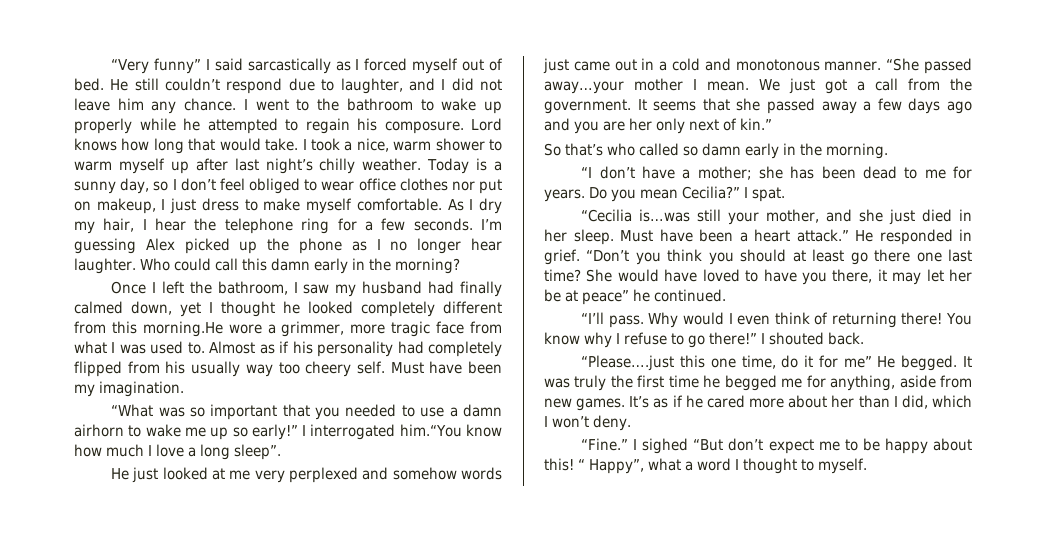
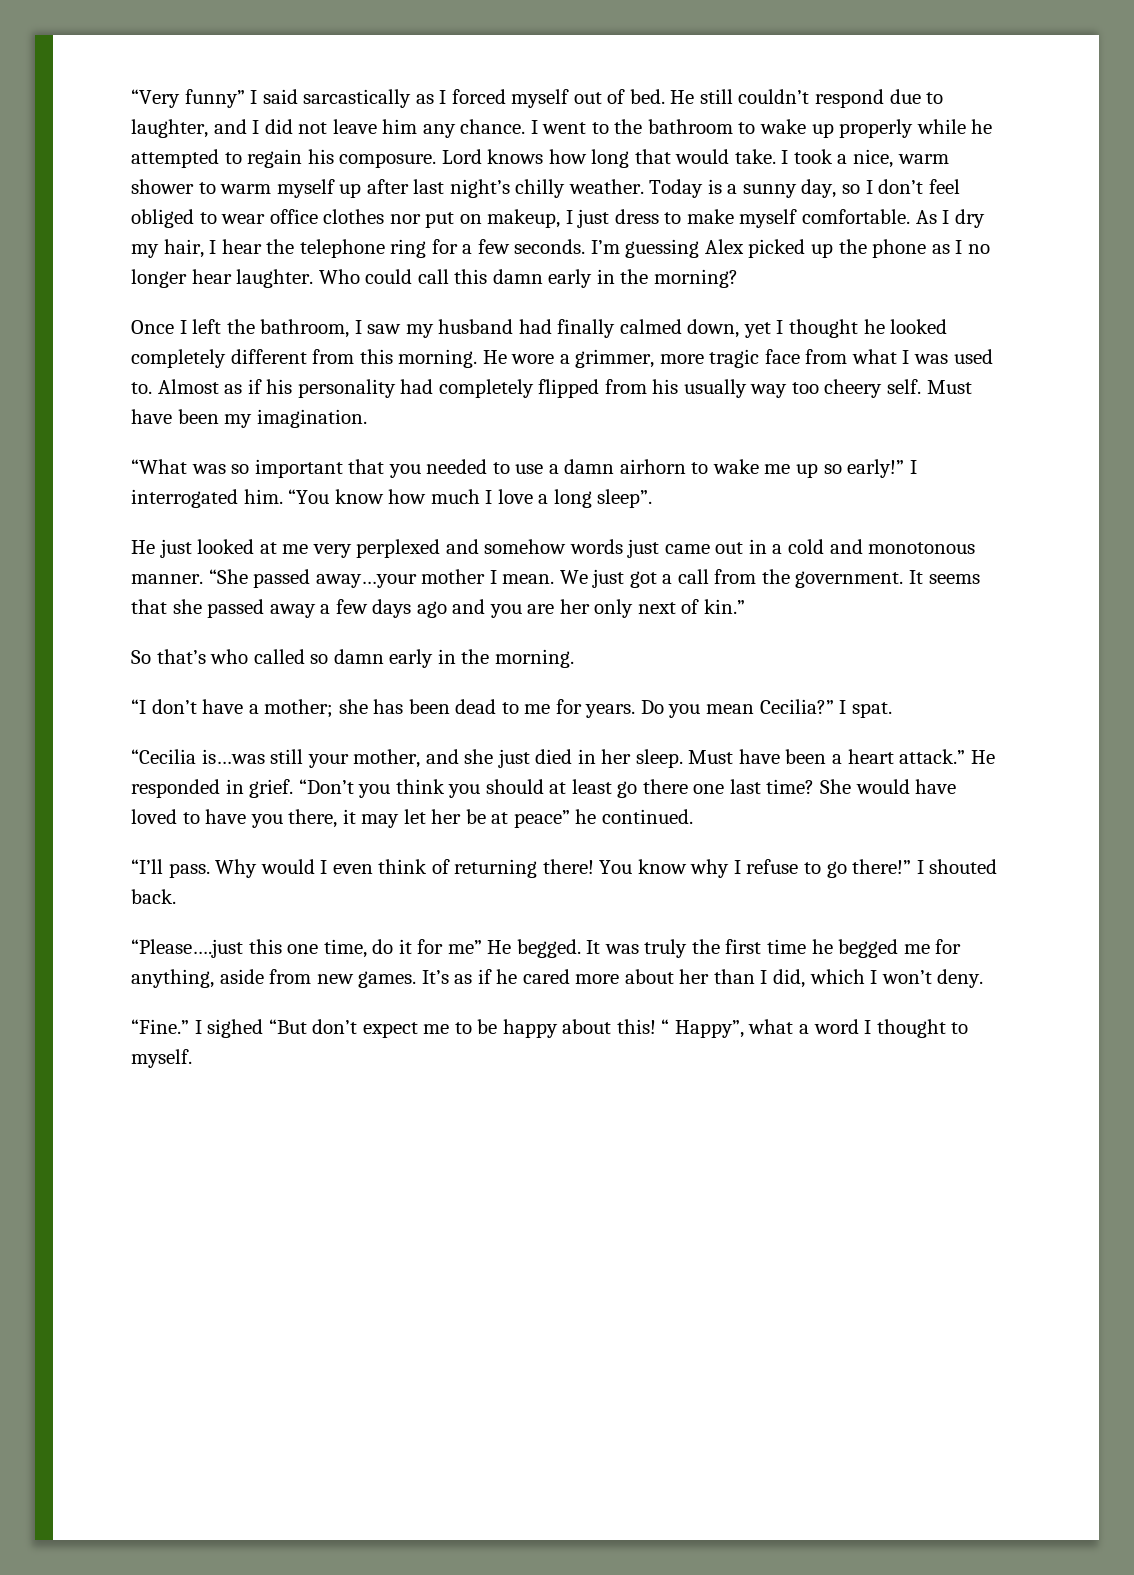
- Once I left the bathroom, I saw my husband had finally calmed down, yet I thought he looked completely different from this morning.He wore a grimmer, more tragic face from what I was used to.
+ Once I left the bathroom, I saw my husband had finally calmed down, yet I thought he looked completely different from this morning. He wore a grimmer, more tragic face from what I was used to.
- I interrogated him.“You know how much I love a long sleep”.
+ I interrogated him. “You know how much I love a long sleep”.

